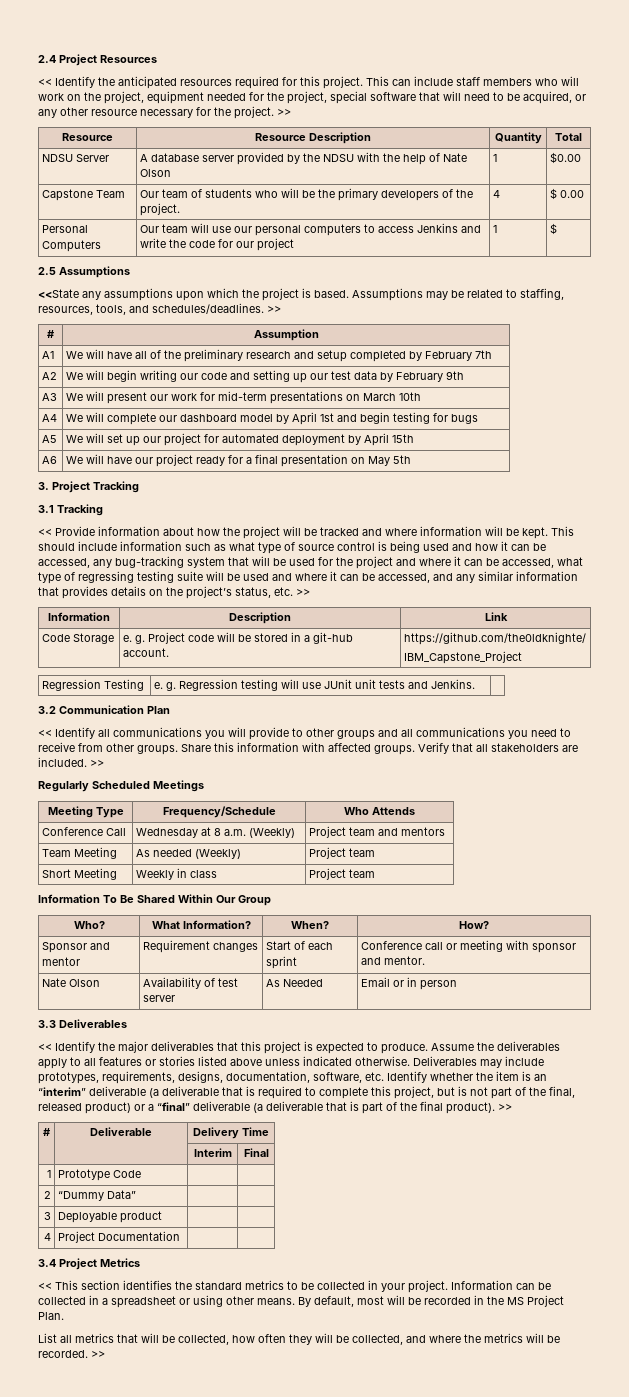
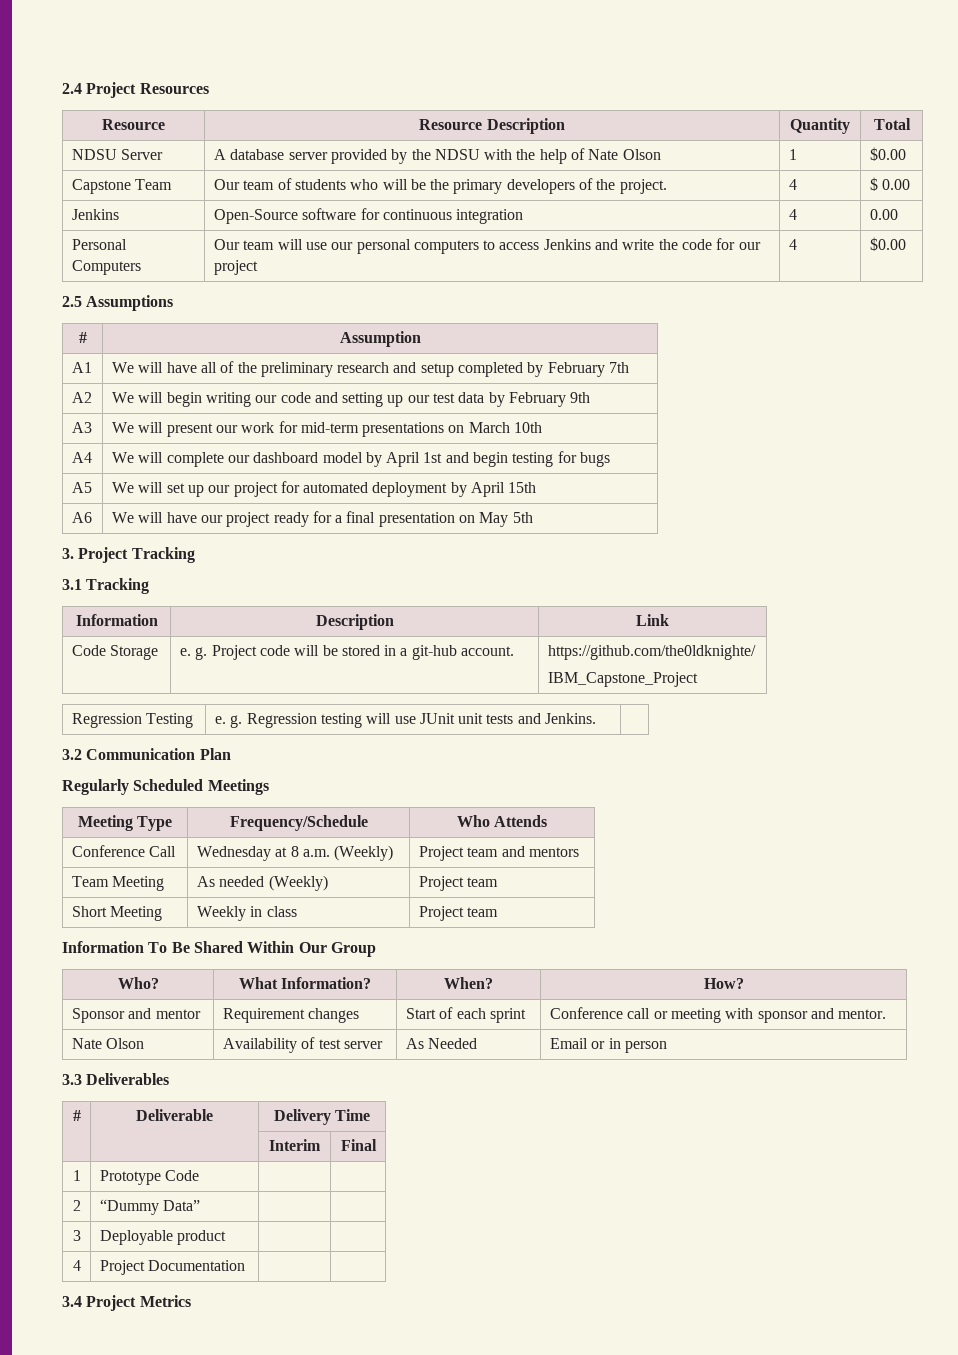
- << Identify the anticipated resources required for this project. This can include staff members who will work on the project, equipment needed for the project, special software that will need to be acquired, or any other resource necessary for the project. >>
+ Jenkins | Open-Source software for continuous integration | 4 | 0.00
- Personal Computers | Our team will use our personal computers to access Jenkins and write the code for our project | 1 | $
+ Personal Computers | Our team will use our personal computers to access Jenkins and write the code for our project | 4 | $0.00
- <<State any assumptions upon which the project is based. Assumptions may be related to staffing, resources, tools, and schedules/deadlines. >>
- << Provide information about how the project will be tracked and where information will be kept. This should include information such as what type of source control is being used and how it can be accessed, any bug-tracking system that will be used for the project and where it can be accessed, what type of regressing testing suite will be used and where it can be accessed, and any similar information that provides details on the project’s status, etc. >>
- << Identify all communications you will provide to other groups and all communications you need to receive from other groups. Share this information with affected groups. Verify that all stakeholders are included. >>
- << Identify the major deliverables that this project is expected to produce. Assume the deliverables apply to all features or stories listed above unless indicated otherwise. Deliverables may include prototypes, requirements, designs, documentation, software, etc. Identify whether the item is an “interim” deliverable (a deliverable that is required to complete this project, but is not part of the final, released product) or a “final” deliverable (a deliverable that is part of the final product). >>
- << This section identifies the standard metrics to be collected in your project. Information can be collected in a spreadsheet or using other means. By default, most will be recorded in the MS Project Plan.
- List all metrics that will be collected, how often they will be collected, and where the metrics will be recorded. >>

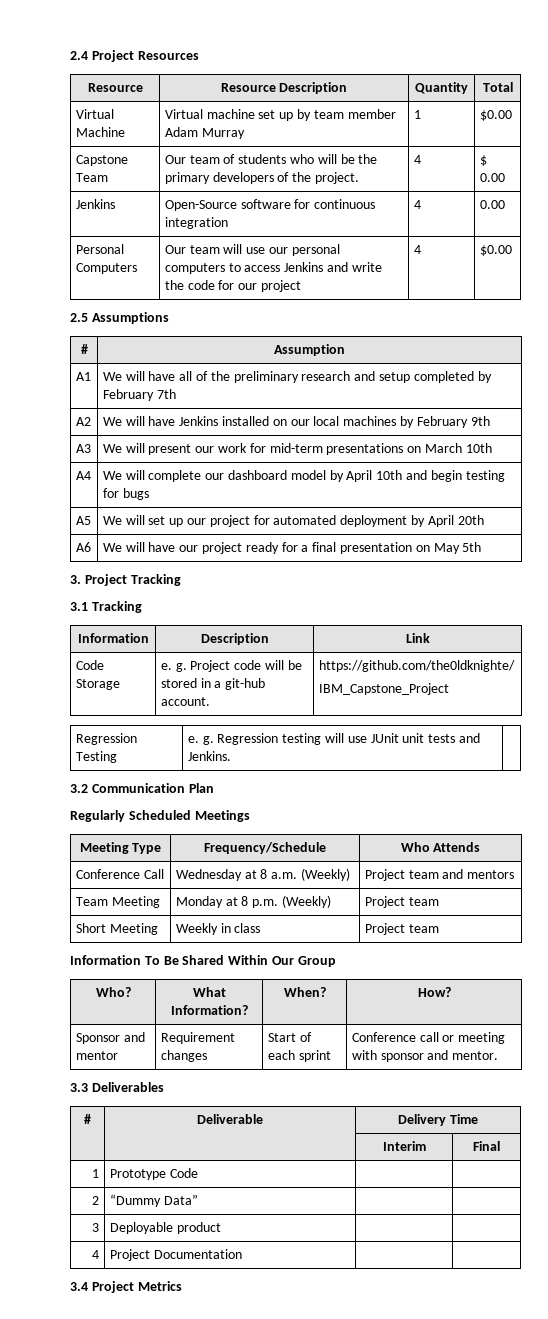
- NDSU Server | A database server provided by the NDSU with the help of Nate Olson | 1 | $0.00
+ Virtual Machine | Virtual machine set up by team member Adam Murray | 1 | $0.00
- A2 | We will begin writing our code and setting up our test data by February 9th
+ A2 | We will have Jenkins installed on our local machines by February 9th
- A4 | We will complete our dashboard model by April 1st and begin testing for bugs
+ A4 | We will complete our dashboard model by April 10th and begin testing for bugs
- A5 | We will set up our project for automated deployment by April 15th
+ A5 | We will set up our project for automated deployment by April 20th
- Team Meeting | As needed (Weekly) | Project team
+ Team Meeting | Monday at 8 p.m. (Weekly) | Project team
- Nate Olson | Availability of test server | As Needed | Email or in person

